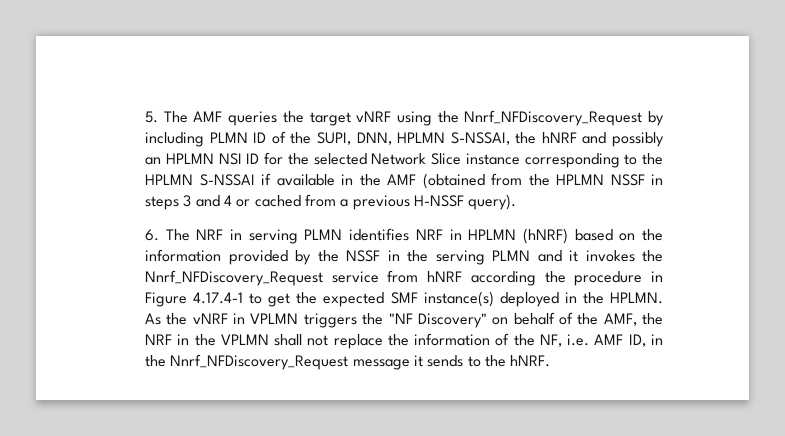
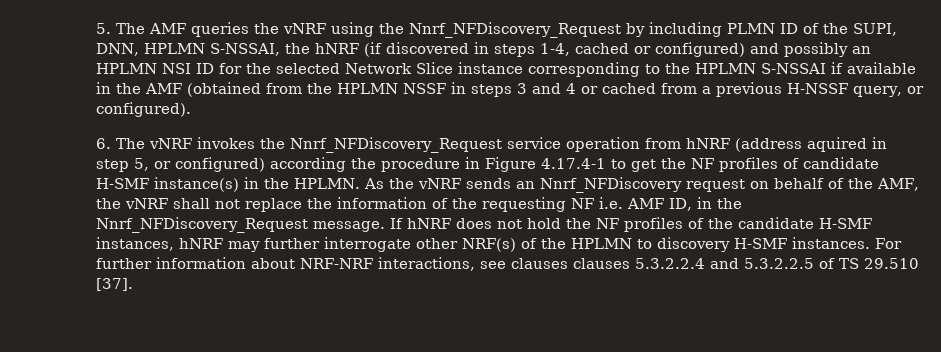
- 5. The AMF queries the target vNRF using the Nnrf_NFDiscovery_Request by including PLMN ID of the SUPI, DNN, HPLMN S-NSSAI, the hNRF and possibly an HPLMN NSI ID for the selected Network Slice instance corresponding to the HPLMN S-NSSAI if available in the AMF (obtained from the HPLMN NSSF in steps 3 and 4 or cached from a previous H-NSSF query).
+ 5. The AMF queries the vNRF using the Nnrf_NFDiscovery_Request by including PLMN ID of the SUPI, DNN, HPLMN S-NSSAI, the hNRF (if discovered in steps 1-4, cached or configured) and possibly an HPLMN NSI ID for the selected Network Slice instance corresponding to the HPLMN S-NSSAI if available in the AMF (obtained from the HPLMN NSSF in steps 3 and 4 or cached from a previous H-NSSF query, or configured).
- 6. The NRF in serving PLMN identifies NRF in HPLMN (hNRF) based on the information provided by the NSSF in the serving PLMN and it invokes the Nnrf_NFDiscovery_Request service from hNRF according the procedure in Figure 4.17.4-1 to get the expected SMF instance(s) deployed in the HPLMN.
+ 6. The vNRF invokes the Nnrf_NFDiscovery_Request service operation from hNRF (address aquired in step 5, or configured) according the procedure in Figure 4.17.4-1 to get the NF profiles of candidate H-SMF instance(s) in the HPLMN.
- As the vNRF in VPLMN triggers the "NF Discovery" on behalf of the AMF, the NRF in the VPLMN shall not replace the information of the NF, i.e. AMF ID, in the Nnrf_NFDiscovery_Request message it sends to the hNRF.
+ As the vNRF sends an Nnrf_NFDiscovery request on behalf of the AMF, the vNRF shall not replace the information of the requesting NF i.e. AMF ID, in the Nnrf_NFDiscovery_Request message. If hNRF does not hold the NF profiles of the candidate H-SMF instances, hNRF may further interrogate other NRF(s) of the HPLMN to discovery H-SMF instances. For further information about NRF-NRF interactions, see clauses clauses 5.3.2.2.4 and 5.3.2.2.5 of TS 29.510 [37].

